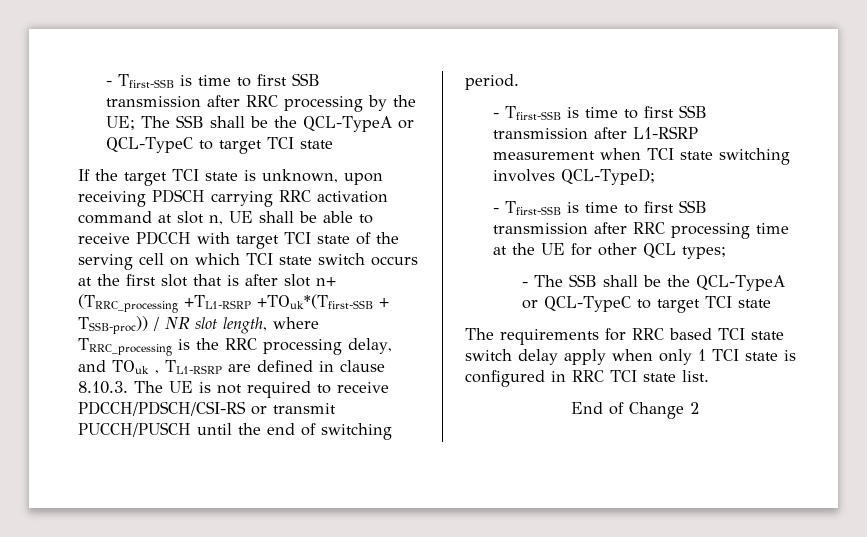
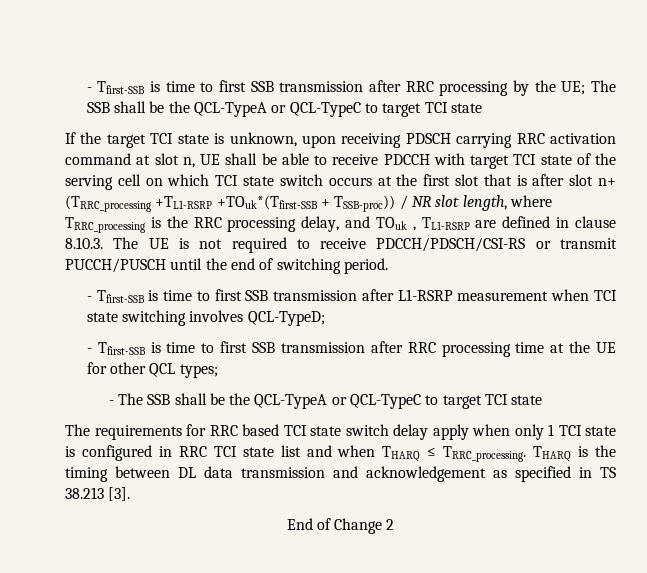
- The requirements for RRC based TCI state switch delay apply when only 1 TCI state is configured in RRC TCI state list.
+ The requirements for RRC based TCI state switch delay apply when only 1 TCI state is configured in RRC TCI state list and when THARQ ≤ TRRC_processing. THARQ is the timing between DL data transmission and acknowledgement as specified in TS 38.213 [3].

